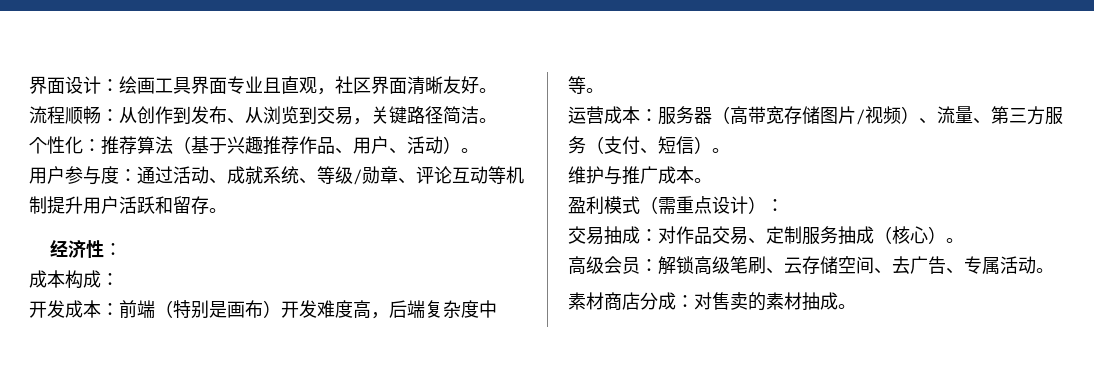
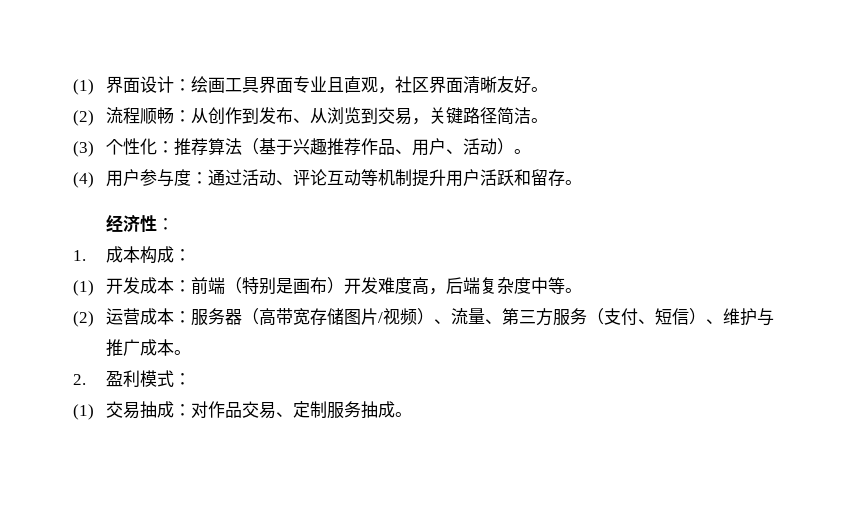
- 界面设计：绘画工具界面专业且直观，社区界面清晰友好。
+ (1)界面设计：绘画工具界面专业且直观，社区界面清晰友好。
- 流程顺畅：从创作到发布、从浏览到交易，关键路径简洁。
+ (2)流程顺畅：从创作到发布、从浏览到交易，关键路径简洁。
- 个性化：推荐算法（基于兴趣推荐作品、用户、活动）。
+ (3)个性化：推荐算法（基于兴趣推荐作品、用户、活动）。
- 用户参与度：通过活动、成就系统、等级/勋章、评论互动等机制提升用户活跃和留存。
+ (4)用户参与度：通过活动、评论互动等机制提升用户活跃和留存。
- 成本构成：
+ 1.成本构成：
- 开发成本：前端（特别是画布）开发难度高，后端复杂度中等。
+ (1)开发成本：前端（特别是画布）开发难度高，后端复杂度中等。
- 运营成本：服务器（高带宽存储图片/视频）、流量、第三方服务（支付、短信）。
- 维护与推广成本。
+ (2)运营成本：服务器（高带宽存储图片/视频）、流量、第三方服务（支付、短信）、维护与推广成本。
- 盈利模式（需重点设计）：
- 交易抽成：对作品交易、定制服务抽成（核心）。
- 高级会员：解锁高级笔刷、云存储空间、去广告、专属活动。
- 素材商店分成：对售卖的素材抽成。
+ 2.盈利模式：
+ (1)交易抽成：对作品交易、定制服务抽成。

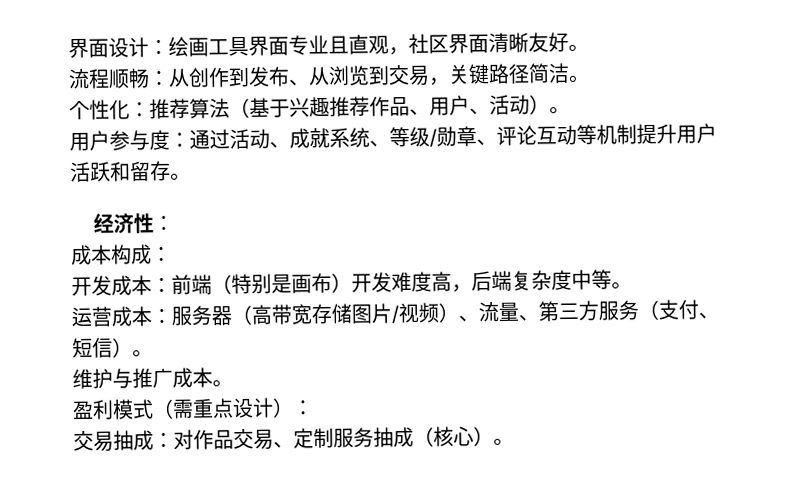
- (1)界面设计：绘画工具界面专业且直观，社区界面清晰友好。
+ 界面设计：绘画工具界面专业且直观，社区界面清晰友好。
- (2)流程顺畅：从创作到发布、从浏览到交易，关键路径简洁。
+ 流程顺畅：从创作到发布、从浏览到交易，关键路径简洁。
- (3)个性化：推荐算法（基于兴趣推荐作品、用户、活动）。
+ 个性化：推荐算法（基于兴趣推荐作品、用户、活动）。
- (4)用户参与度：通过活动、评论互动等机制提升用户活跃和留存。
+ 用户参与度：通过活动、成就系统、等级/勋章、评论互动等机制提升用户活跃和留存。
- 1.成本构成：
+ 成本构成：
- (1)开发成本：前端（特别是画布）开发难度高，后端复杂度中等。
+ 开发成本：前端（特别是画布）开发难度高，后端复杂度中等。
- (2)运营成本：服务器（高带宽存储图片/视频）、流量、第三方服务（支付、短信）、维护与推广成本。
+ 运营成本：服务器（高带宽存储图片/视频）、流量、第三方服务（支付、短信）。
+ 维护与推广成本。
- 2.盈利模式：
- (1)交易抽成：对作品交易、定制服务抽成。
+ 盈利模式（需重点设计）：
+ 交易抽成：对作品交易、定制服务抽成（核心）。

